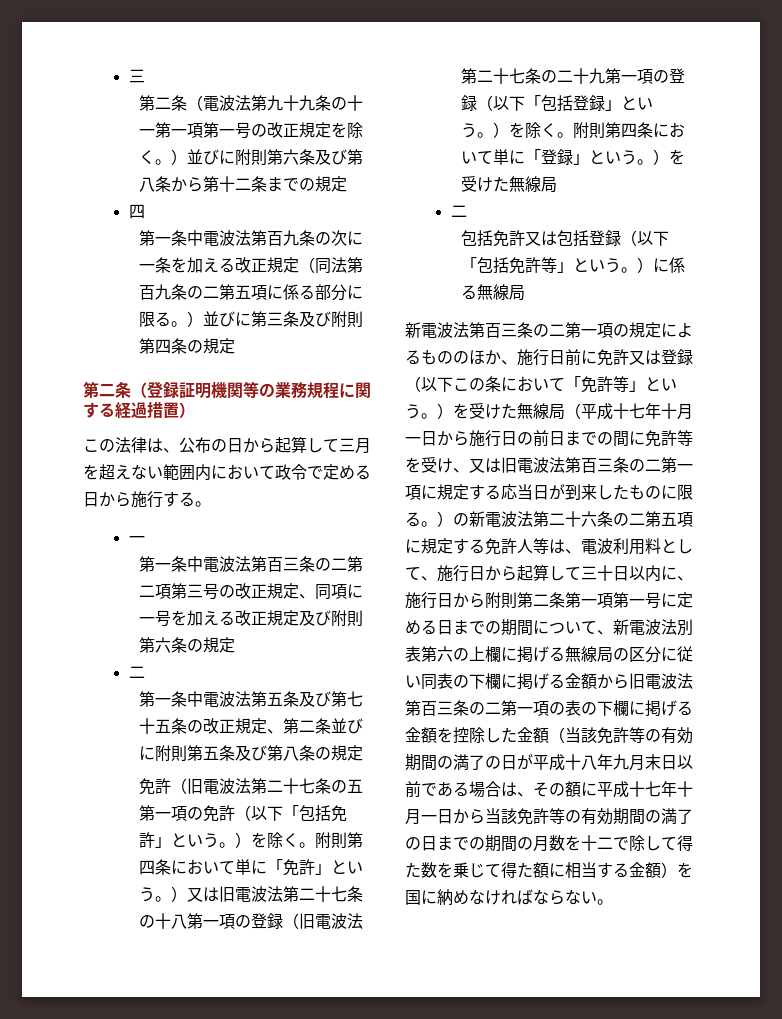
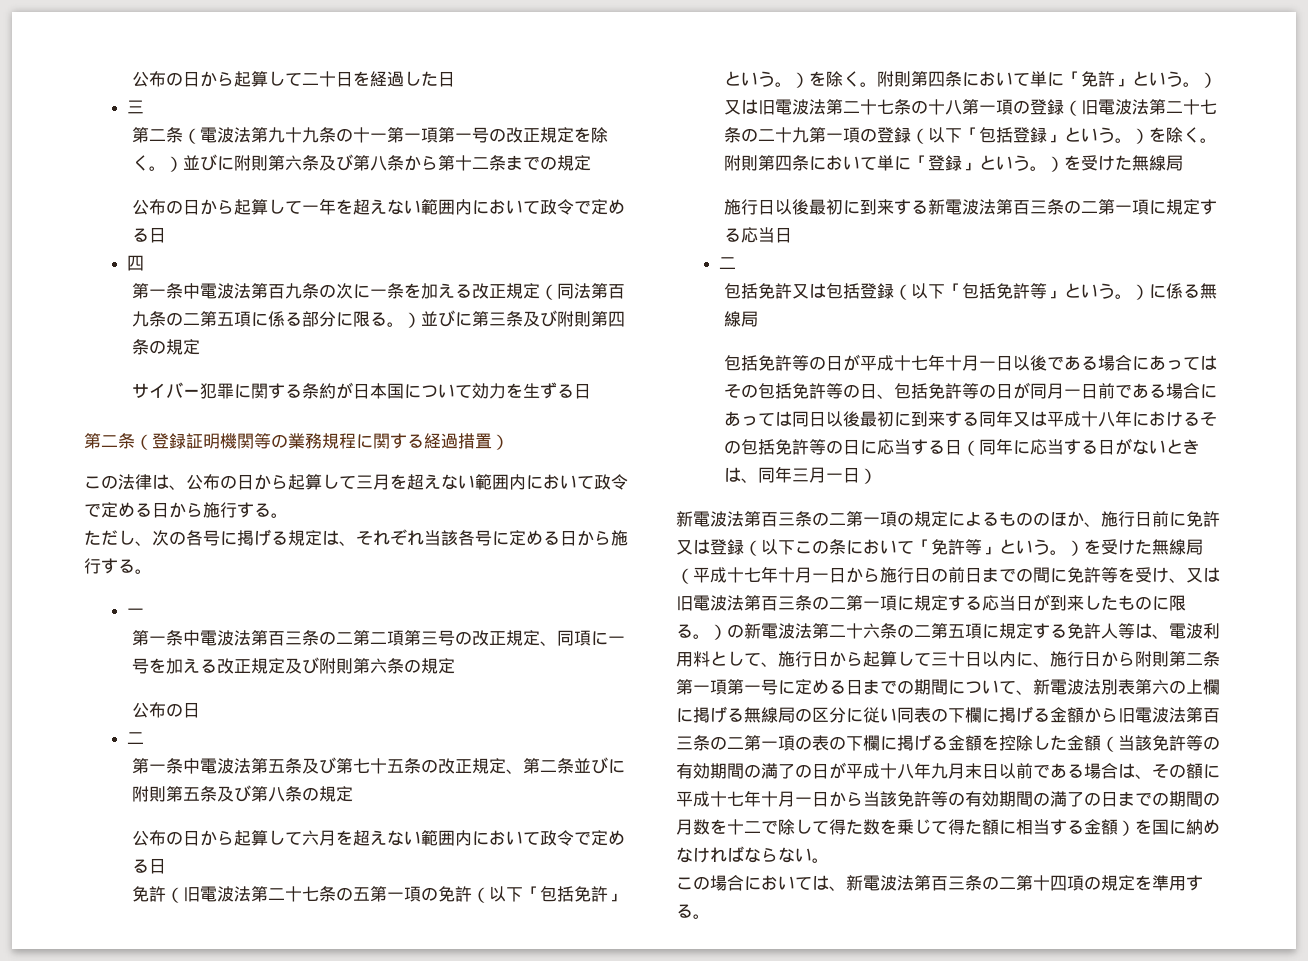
+ 公布の日から起算して二十日を経過した日
+ 公布の日から起算して一年を超えない範囲内において政令で定める日
+ サイバー犯罪に関する条約が日本国について効力を生ずる日
+ ただし、次の各号に掲げる規定は、それぞれ当該各号に定める日から施行する。
  第一条中電波法第百三条の二第二項第三号の改正規定、同項に一号を加える改正規定及び附則第六条の規定
+ 公布の日
+ 公布の日から起算して六月を超えない範囲内において政令で定める日
+ 施行日以後最初に到来する新電波法第百三条の二第一項に規定する応当日
+ 包括免許等の日が平成十七年十月一日以後である場合にあってはその包括免許等の日、包括免許等の日が同月一日前である場合にあっては同日以後最初に到来する同年又は平成十八年におけるその包括免許等の日に応当する日（同年に応当する日がないときは、同年三月一日）
+ この場合においては、新電波法第百三条の二第十四項の規定を準用する。

